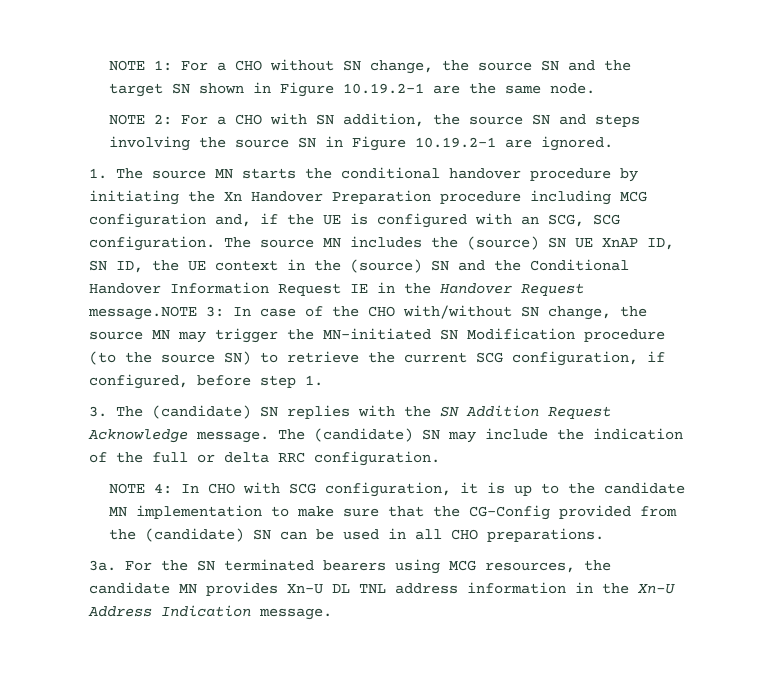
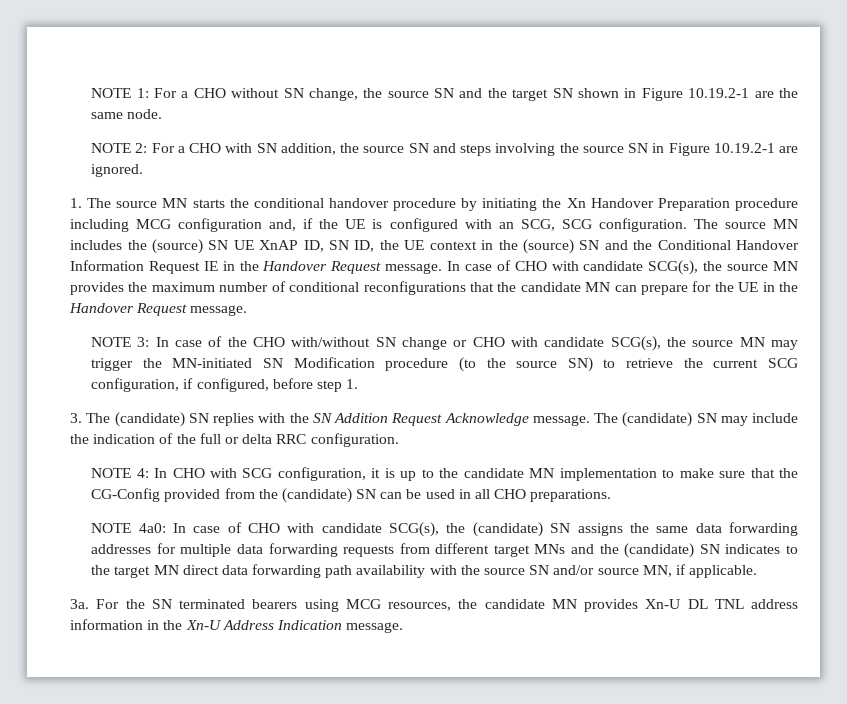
- The source MN includes the (source) SN UE XnAP ID, SN ID, the UE context in the (source) SN and the Conditional Handover Information Request IE in the Handover Request message.NOTE 3:
+ The source MN includes the (source) SN UE XnAP ID, SN ID, the UE context in the (source) SN and the Conditional Handover Information Request IE in the Handover Request message. In case of CHO with candidate SCG(s), the source MN provides the maximum number of conditional reconfigurations that the candidate MN can prepare for the UE in the Handover Request message.
+ NOTE 3:
- In case of the CHO with/without SN change, the source MN may trigger the MN-initiated SN Modification procedure (to the source SN) to retrieve the current SCG configuration, if configured, before step 1.
+ In case of the CHO with/without SN change or CHO with candidate SCG(s), the source MN may trigger the MN-initiated SN Modification procedure (to the source SN) to retrieve the current SCG configuration, if configured, before step 1.
+ NOTE 4a0: In case of CHO with candidate SCG(s), the (candidate) SN assigns the same data forwarding addresses for multiple data forwarding requests from different target MNs and the (candidate) SN indicates to the target MN direct data forwarding path availability with the source SN and/or source MN, if applicable.

